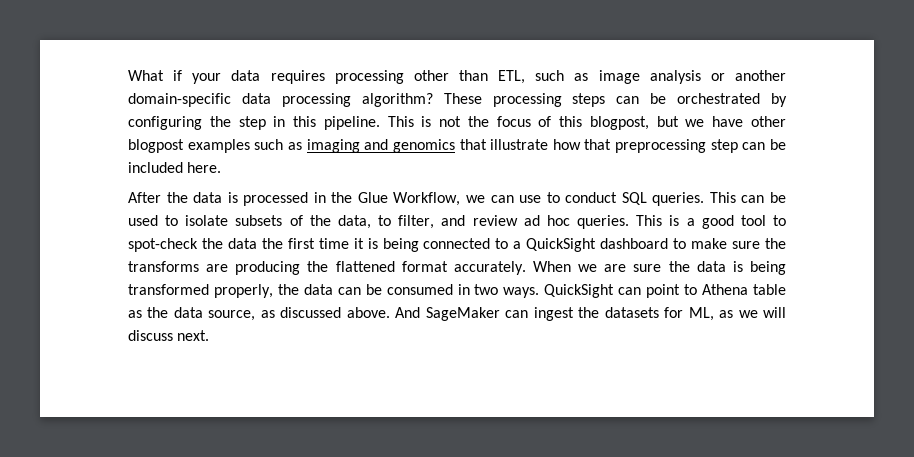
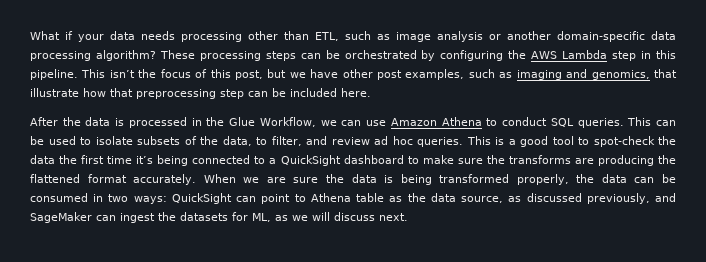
- What if your data requires processing other than ETL, such as image analysis or another domain-specific data processing algorithm?
+ What if your data needs processing other than ETL, such as image analysis or another domain-specific data processing algorithm?
- These processing steps can be orchestrated by configuring the step in this pipeline.
+ These processing steps can be orchestrated by configuring the AWS Lambda step in this pipeline.
- This is not the focus of this blogpost, but we have other blogpost examples such as imaging and genomics that illustrate how that preprocessing step can be included here.
+ This isn’t the focus of this post, but we have other post examples, such as imaging and genomics, that illustrate how that preprocessing step can be included here.
- After the data is processed in the Glue Workflow, we can use to conduct SQL queries.
+ After the data is processed in the Glue Workflow, we can use Amazon Athena to conduct SQL queries.
- This is a good tool to spot-check the data the first time it is being connected to a QuickSight dashboard to make sure the transforms are producing the flattened format accurately.
+ This is a good tool to spot-check the data the first time it’s being connected to a QuickSight dashboard to make sure the transforms are producing the flattened format accurately.
- When we are sure the data is being transformed properly, the data can be consumed in two ways. QuickSight can point to Athena table as the data source, as discussed above. And SageMaker can ingest the datasets for ML, as we will discuss next.
+ When we are sure the data is being transformed properly, the data can be consumed in two ways: QuickSight can point to Athena table as the data source, as discussed previously, and SageMaker can ingest the datasets for ML, as we will discuss next.

